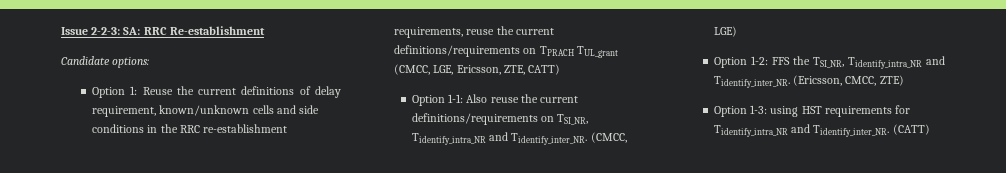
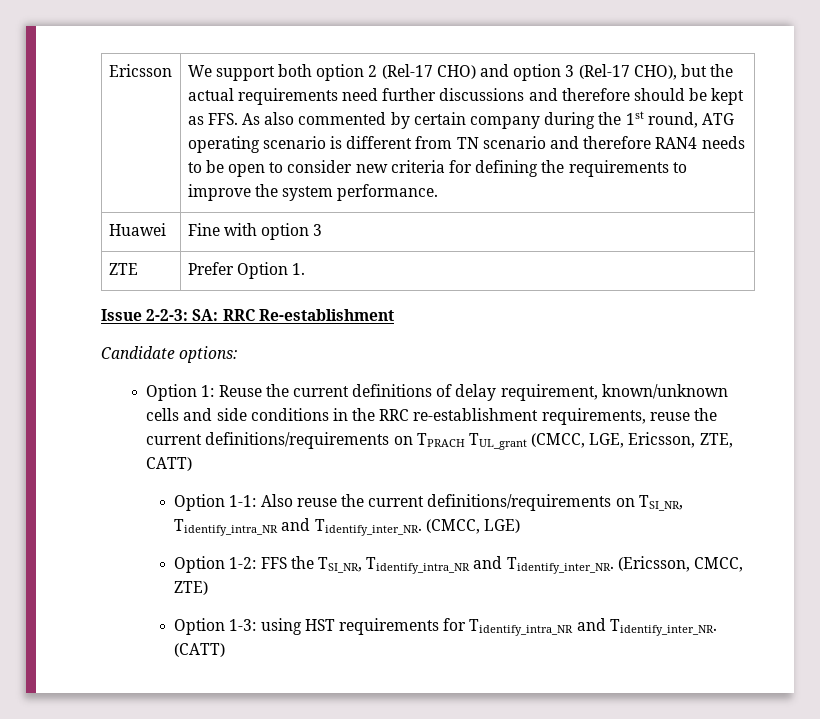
+ Ericsson | We support both option 2 (Rel-17 CHO) and option 3 (Rel-17 CHO), but the actual requirements need further discussions and therefore should be kept as FFS. As also commented by certain company during the 1st round, ATG operating scenario is different from TN scenario and therefore RAN4 needs to be open to consider new criteria for defining the requirements to improve the system performance.
+ Huawei | Fine with option 3
+ ZTE | Prefer Option 1.

